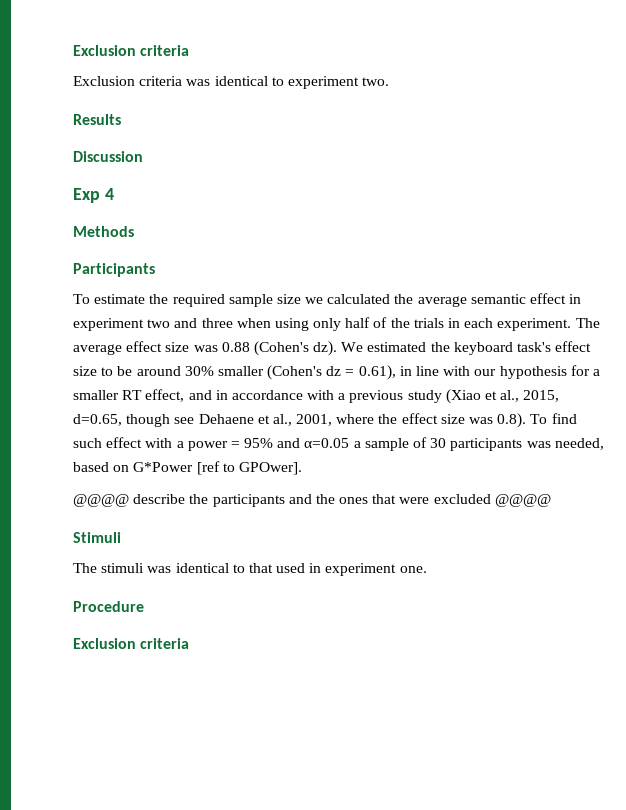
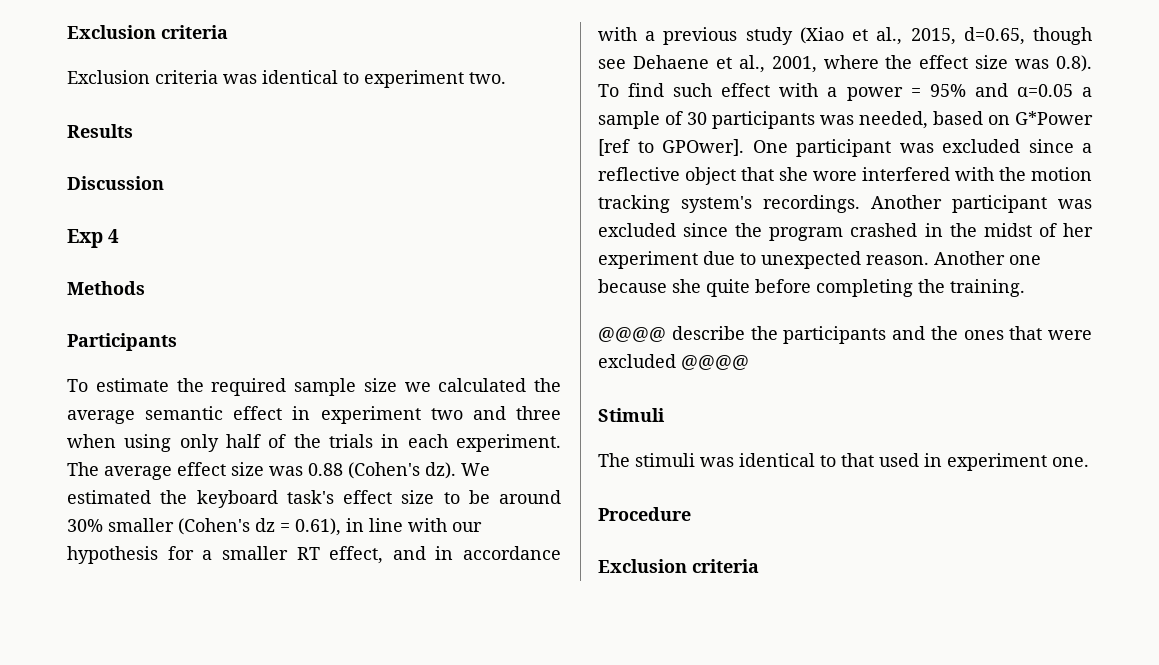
+ One participant was excluded since a reflective object that she wore interfered with the motion tracking system's recordings. Another participant was excluded since the program crashed in the midst of her experiment due to unexpected reason. Another one because she quite before completing the training.

